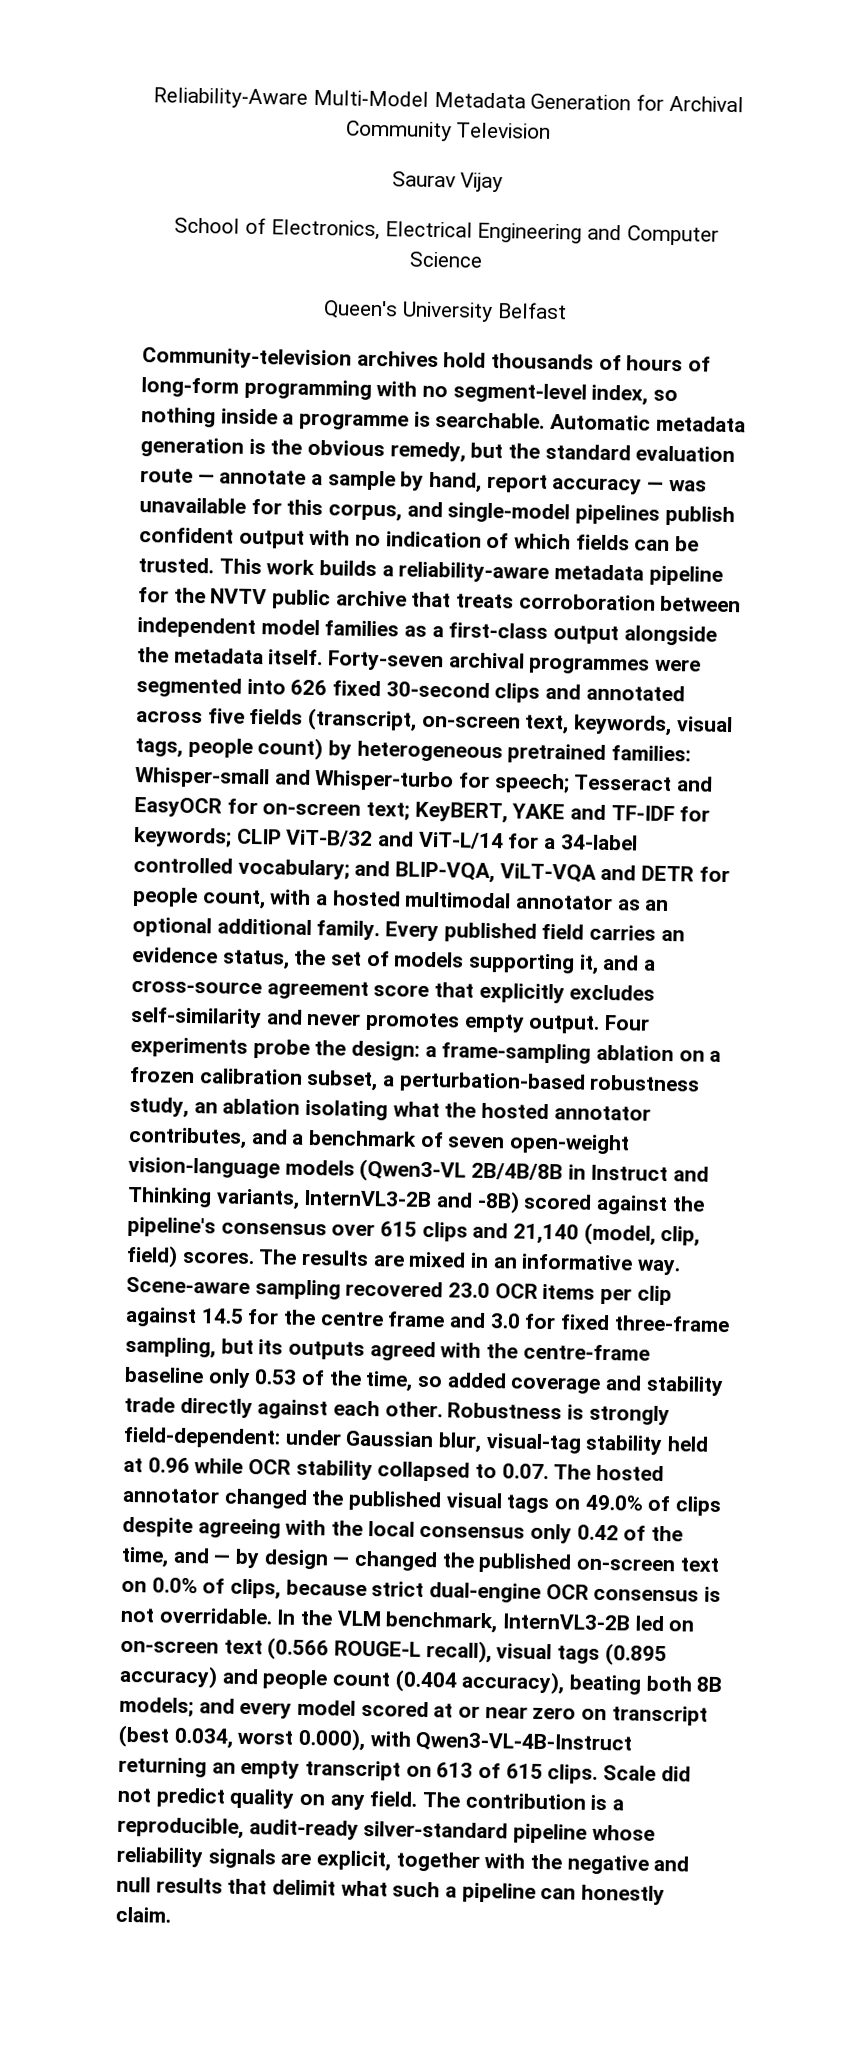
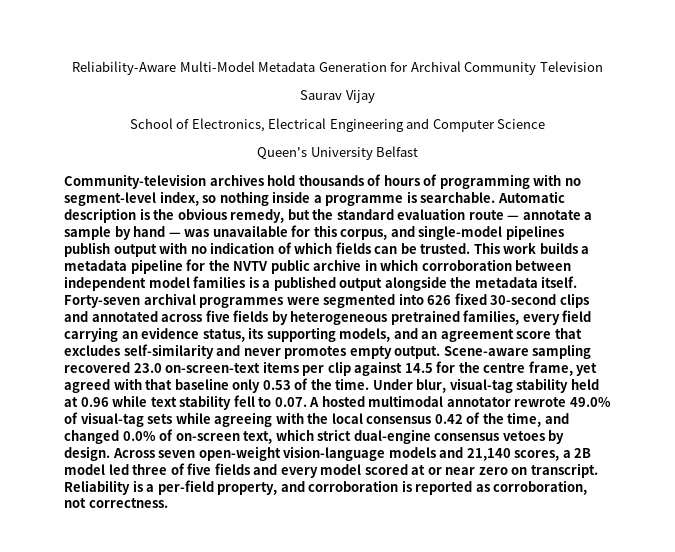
- Community-television archives hold thousands of hours of long-form programming with no segment-level index, so nothing inside a programme is searchable.
+ Community-television archives hold thousands of hours of programming with no segment-level index, so nothing inside a programme is searchable.
- Automatic metadata generation is the obvious remedy, but the standard evaluation route — annotate a sample by hand, report accuracy — was unavailable for this corpus, and single-model pipelines publish confident output with no indication of which fields can be trusted.
+ Automatic description is the obvious remedy, but the standard evaluation route — annotate a sample by hand — was unavailable for this corpus, and single-model pipelines publish output with no indication of which fields can be trusted.
- This work builds a reliability-aware metadata pipeline for the NVTV public archive that treats corroboration between independent model families as a first-class output alongside the metadata itself.
+ This work builds a metadata pipeline for the NVTV public archive in which corroboration between independent model families is a published output alongside the metadata itself.
- Forty-seven archival programmes were segmented into 626 fixed 30-second clips and annotated across five fields (transcript, on-screen text, keywords, visual tags, people count) by heterogeneous pretrained families: Whisper-small and Whisper-turbo for speech; Tesseract and EasyOCR for on-screen text; KeyBERT, YAKE and TF-IDF for keywords; CLIP ViT-B/32 and ViT-L/14 for a 34-label controlled vocabulary; and BLIP-VQA, ViLT-VQA and DETR for people count, with a hosted multimodal annotator as an optional additional family. Every published field carries an evidence status, the set of models supporting it, and a cross-source agreement score that explicitly excludes self-similarity and never promotes empty output.
+ Forty-seven archival programmes were segmented into 626 fixed 30-second clips and annotated across five fields by heterogeneous pretrained families, every field carrying an evidence status, its supporting models, and an agreement score that excludes self-similarity and never promotes empty output.
- Four experiments probe the design: a frame-sampling ablation on a frozen calibration subset, a perturbation-based robustness study, an ablation isolating what the hosted annotator contributes, and a benchmark of seven open-weight vision-language models (Qwen3-VL 2B/4B/8B in Instruct and Thinking variants, InternVL3-2B and -8B) scored against the pipeline's consensus over 615 clips and 21,140 (model, clip, field) scores. The results are mixed in an informative way.
- Scene-aware sampling recovered 23.0 OCR items per clip against 14.5 for the centre frame and 3.0 for fixed three-frame sampling, but its outputs agreed with the centre-frame baseline only 0.53 of the time, so added coverage and stability trade directly against each other. Robustness is strongly field-dependent: under Gaussian blur, visual-tag stability held at 0.96 while OCR stability collapsed to 0.07. The hosted annotator changed the published visual tags on 49.0% of clips despite agreeing with the local consensus only 0.42 of the time, and — by design — changed the published on-screen text on 0.0% of clips, because strict dual-engine OCR consensus is not overridable. In the VLM benchmark, InternVL3-2B led on on-screen text (0.566 ROUGE-L recall), visual tags (0.895 accuracy) and people count (0.404 accuracy), beating both 8B models; and every model scored at or near zero on transcript (best 0.034, worst 0.000), with Qwen3-VL-4B-Instruct returning an empty transcript on 613 of 615 clips. Scale did not predict quality on any field. The contribution is a reproducible, audit-ready silver-standard pipeline whose reliability signals are explicit, together with the negative and null results that delimit what such a pipeline can honestly claim.
+ Scene-aware sampling recovered 23.0 on-screen-text items per clip against 14.5 for the centre frame, yet agreed with that baseline only 0.53 of the time. Under blur, visual-tag stability held at 0.96 while text stability fell to 0.07. A hosted multimodal annotator rewrote 49.0% of visual-tag sets while agreeing with the local consensus 0.42 of the time, and changed 0.0% of on-screen text, which strict dual-engine consensus vetoes by design. Across seven open-weight vision-language models and 21,140 scores, a 2B model led three of five fields and every model scored at or near zero on transcript. Reliability is a per-field property, and corroboration is reported as corroboration, not correctness.

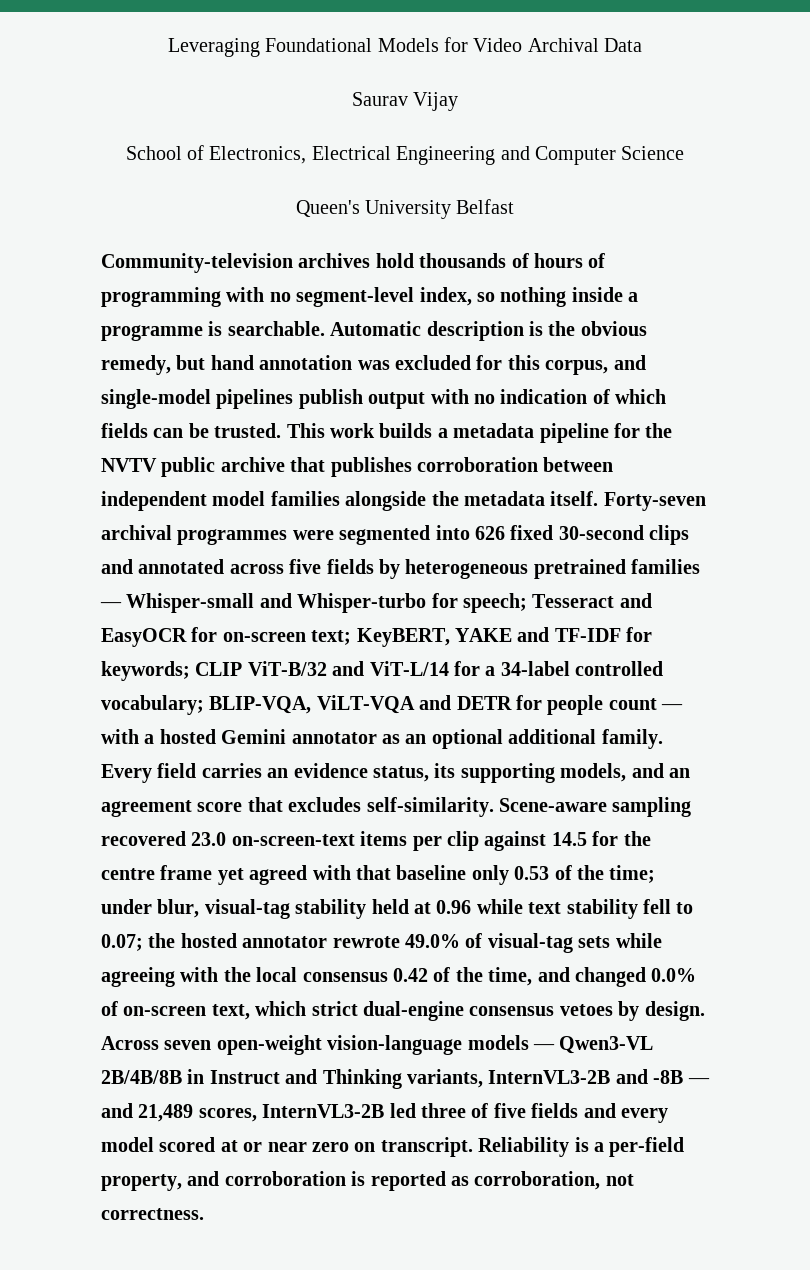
- Reliability-Aware Multi-Model Metadata Generation for Archival Community Television
+ Leveraging Foundational Models for Video Archival Data
- Automatic description is the obvious remedy, but the standard evaluation route — annotate a sample by hand — was unavailable for this corpus, and single-model pipelines publish output with no indication of which fields can be trusted.
+ Automatic description is the obvious remedy, but hand annotation was excluded for this corpus, and single-model pipelines publish output with no indication of which fields can be trusted.
- This work builds a metadata pipeline for the NVTV public archive in which corroboration between independent model families is a published output alongside the metadata itself.
+ This work builds a metadata pipeline for the NVTV public archive that publishes corroboration between independent model families alongside the metadata itself.
- Forty-seven archival programmes were segmented into 626 fixed 30-second clips and annotated across five fields by heterogeneous pretrained families, every field carrying an evidence status, its supporting models, and an agreement score that excludes self-similarity and never promotes empty output.
+ Forty-seven archival programmes were segmented into 626 fixed 30-second clips and annotated across five fields by heterogeneous pretrained families — Whisper-small and Whisper-turbo for speech; Tesseract and EasyOCR for on-screen text; KeyBERT, YAKE and TF-IDF for keywords; CLIP ViT-B/32 and ViT-L/14 for a 34-label controlled vocabulary; BLIP-VQA, ViLT-VQA and DETR for people count — with a hosted Gemini annotator as an optional additional family. Every field carries an evidence status, its supporting models, and an agreement score that excludes self-similarity.
- Scene-aware sampling recovered 23.0 on-screen-text items per clip against 14.5 for the centre frame, yet agreed with that baseline only 0.53 of the time. Under blur, visual-tag stability held at 0.96 while text stability fell to 0.07. A hosted multimodal annotator rewrote 49.0% of visual-tag sets while agreeing with the local consensus 0.42 of the time, and changed 0.0% of on-screen text, which strict dual-engine consensus vetoes by design.
+ Scene-aware sampling recovered 23.0 on-screen-text items per clip against 14.5 for the centre frame yet agreed with that baseline only 0.53 of the time; under blur, visual-tag stability held at 0.96 while text stability fell to 0.07; the hosted annotator rewrote 49.0% of visual-tag sets while agreeing with the local consensus 0.42 of the time, and changed 0.0% of on-screen text, which strict dual-engine consensus vetoes by design.
- Across seven open-weight vision-language models and 21,140 scores, a 2B model led three of five fields and every model scored at or near zero on transcript.
+ Across seven open-weight vision-language models — Qwen3-VL 2B/4B/8B in Instruct and Thinking variants, InternVL3-2B and -8B — and 21,489 scores, InternVL3-2B led three of five fields and every model scored at or near zero on transcript.

